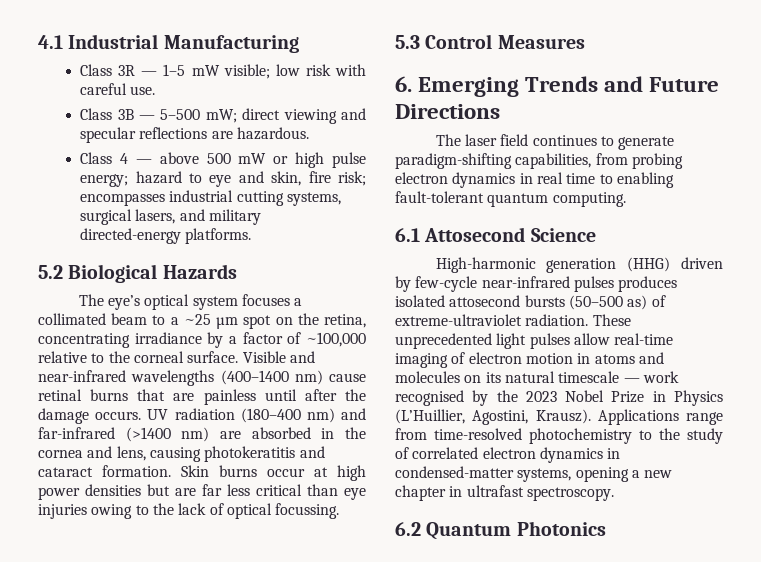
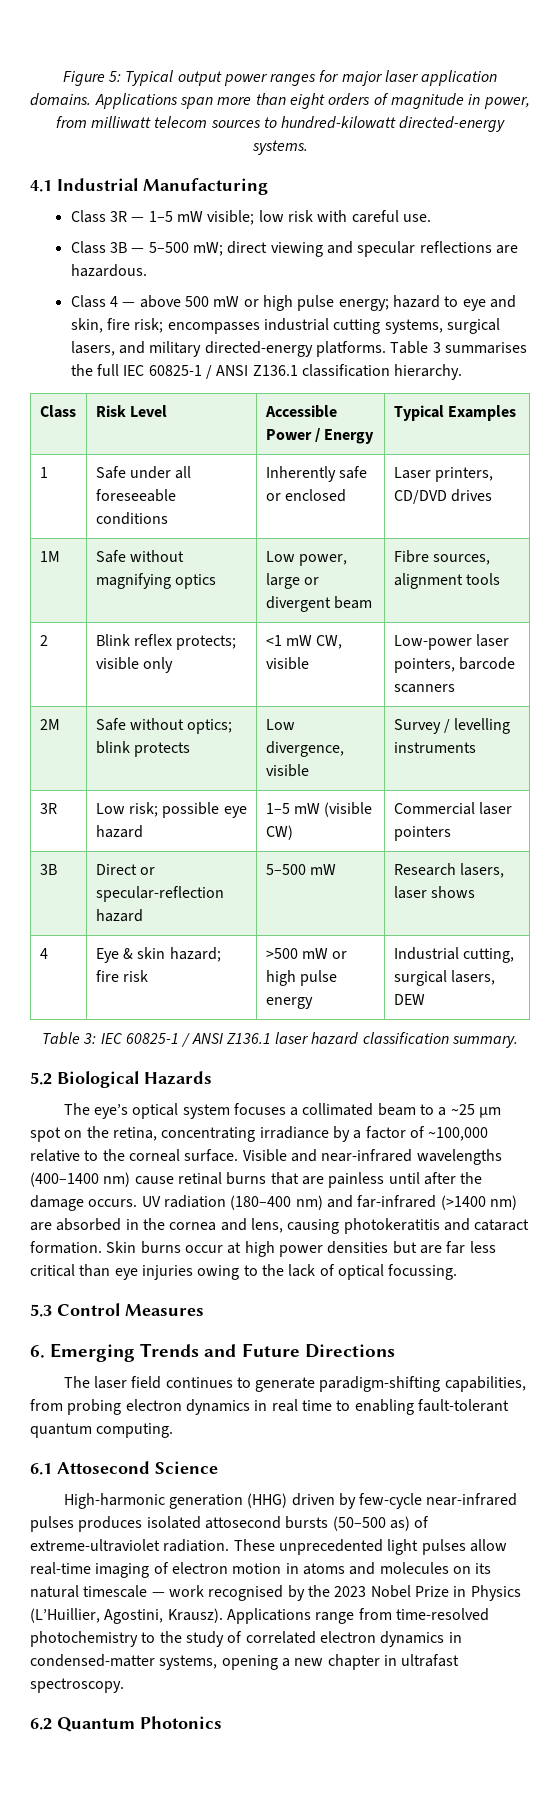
+ Figure 5: Typical output power ranges for major laser application domains. Applications span more than eight orders of magnitude in power, from milliwatt telecom sources to hundred-kilowatt directed-energy systems.
+ Table 3 summarises the full IEC 60825-1 / ANSI Z136.1 classification hierarchy.
+ Class | Risk Level | Accessible Power / Energy | Typical Examples
+ 1 | Safe under all foreseeable conditions | Inherently safe or enclosed | Laser printers, CD/DVD drives
+ 1M | Safe without magnifying optics | Low power, large or divergent beam | Fibre sources, alignment tools
+ 2 | Blink reflex protects; visible only | <1 mW CW, visible | Low-power laser pointers, barcode scanners
+ 2M | Safe without optics; blink protects | Low divergence, visible | Survey / levelling instruments
+ 3R | Low risk; possible eye hazard | 1–5 mW (visible CW) | Commercial laser pointers
+ 3B | Direct or specular-reflection hazard | 5–500 mW | Research lasers, laser shows
+ 4 | Eye & skin hazard; fire risk | >500 mW or high pulse energy | Industrial cutting, surgical lasers, DEW
+ Table 3: IEC 60825-1 / ANSI Z136.1 laser hazard classification summary.

